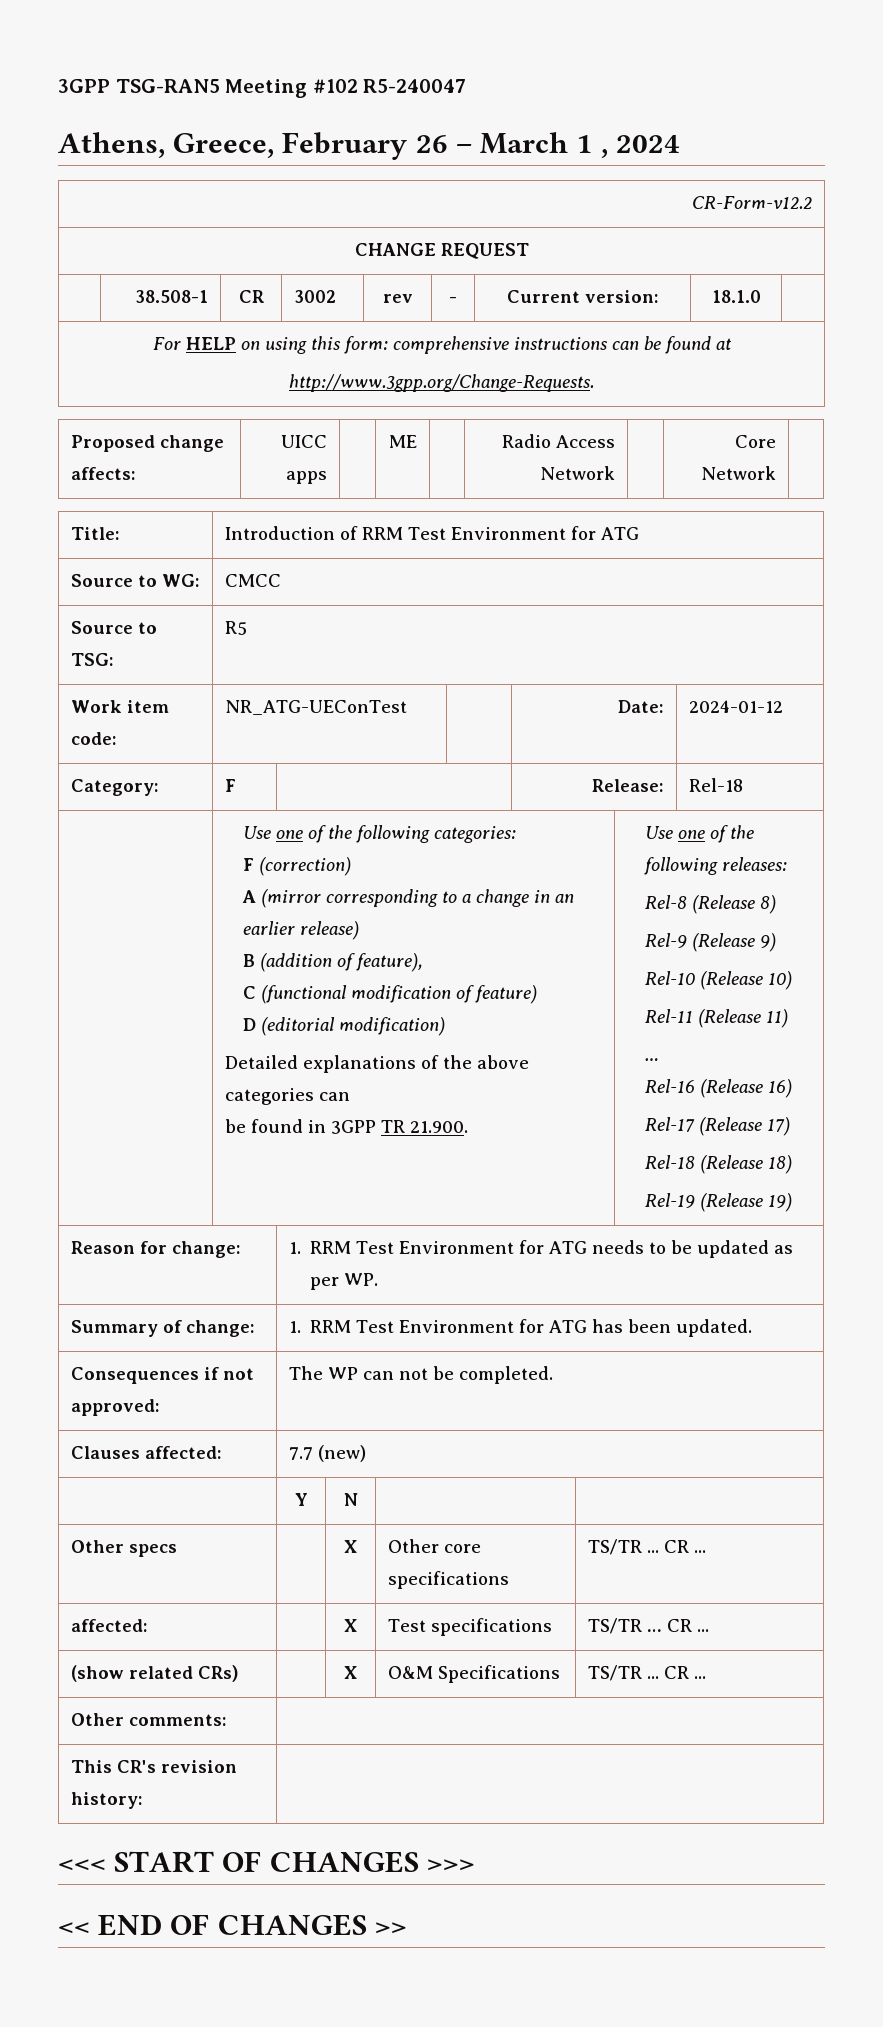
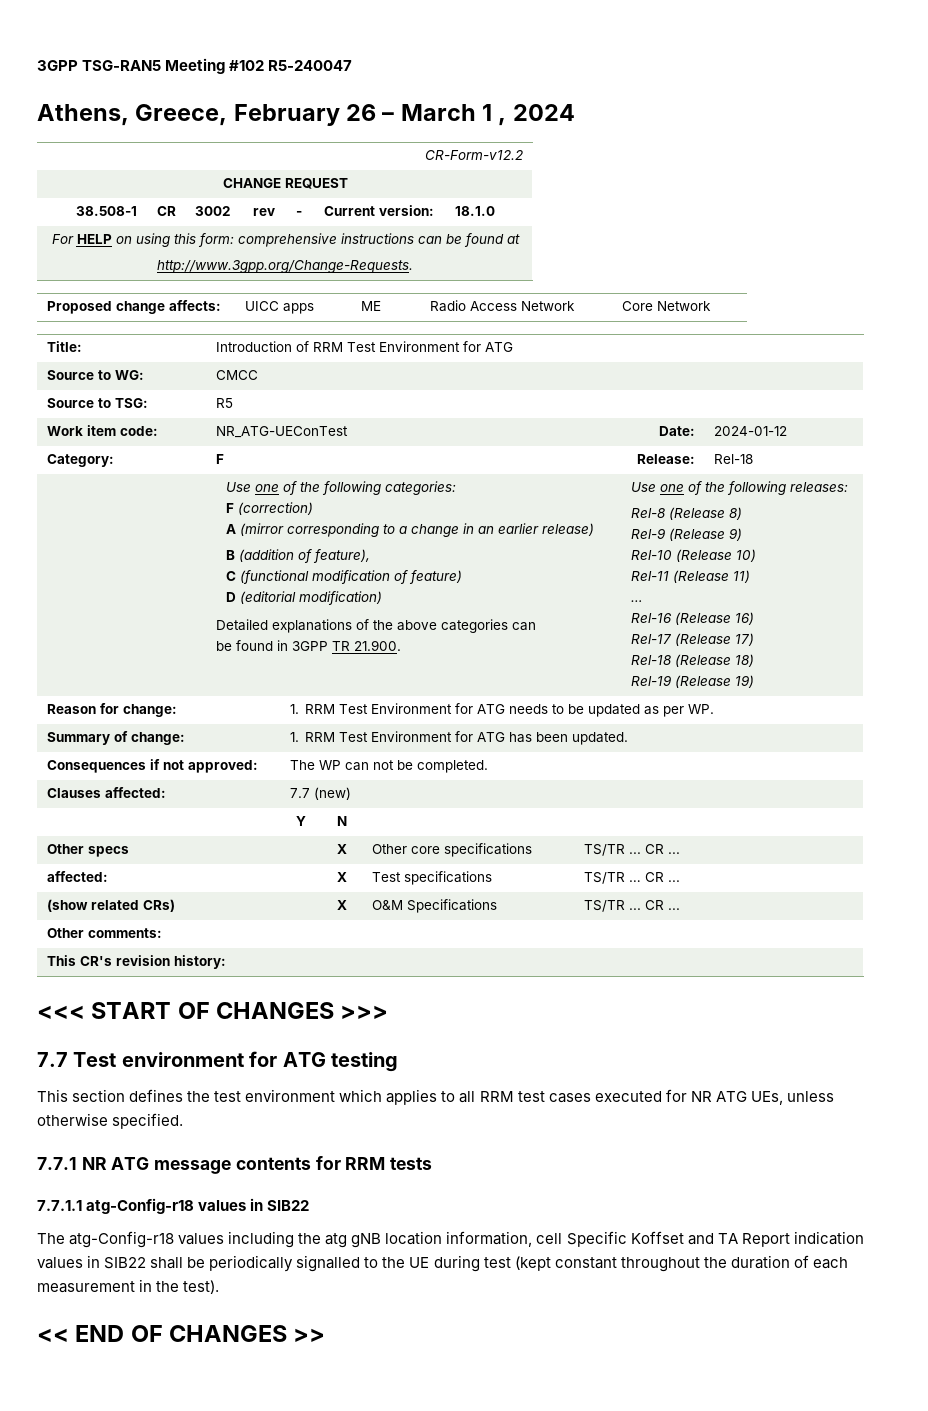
+ 7.7 Test environment for ATG testing
+ This section defines the test environment which applies to all RRM test cases executed for NR ATG UEs, unless otherwise specified.
+ 7.7.1 NR ATG message contents for RRM tests
+ 7.7.1.1 atg-Config-r18 values in SIB22
+ The atg-Config-r18 values including the atg gNB location information, cell Specific Koffset and TA Report indication values in SIB22 shall be periodically signalled to the UE during test (kept constant throughout the duration of each measurement in the test).

